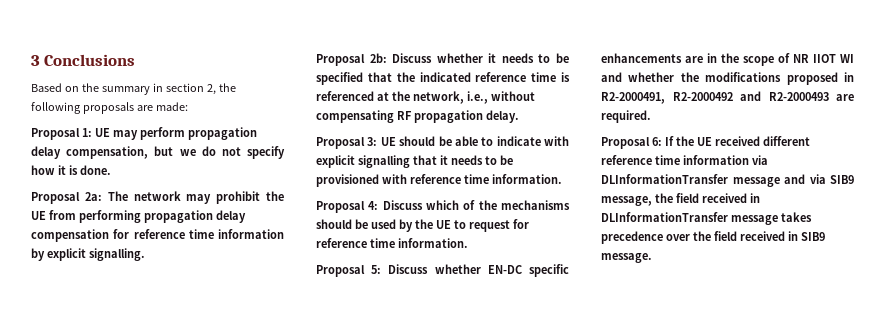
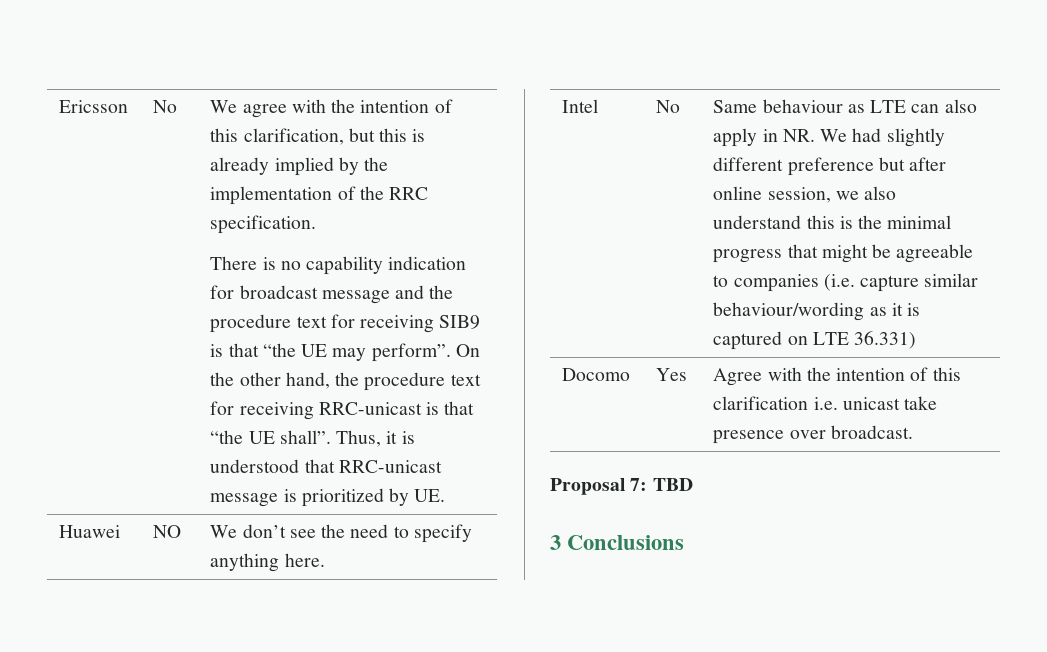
+ Ericsson | No | We agree with the intention of this clarification, but this is already implied by the implementation of the RRC specification.
+ There is no capability indication for broadcast message and the procedure text for receiving SIB9 is that “the UE may perform”. On the other hand, the procedure text for receiving RRC-unicast is that “the UE shall”. Thus, it is understood that RRC-unicast message is prioritized by UE.
+ Huawei | NO | We don’t see the need to specify anything here.
+ Intel | No | Same behaviour as LTE can also apply in NR. We had slightly different preference but after online session, we also understand this is the minimal progress that might be agreeable to companies (i.e. capture similar behaviour/wording as it is captured on LTE 36.331)
+ Docomo | Yes | Agree with the intention of this clarification i.e. unicast take presence over broadcast.
+ Proposal 7: TBD
  3 Conclusions
- Based on the summary in section 2, the following proposals are made:
- Proposal 1: UE may perform propagation delay compensation, but we do not specify how it is done.
- Proposal 2a: The network may prohibit the UE from performing propagation delay compensation for reference time information by explicit signalling.
- Proposal 2b: Discuss whether it needs to be specified that the indicated reference time is referenced at the network, i.e., without compensating RF propagation delay.
- Proposal 3: UE should be able to indicate with explicit signalling that it needs to be provisioned with reference time information.
- Proposal 4: Discuss which of the mechanisms should be used by the UE to request for reference time information.
- Proposal 5: Discuss whether EN-DC specific enhancements are in the scope of NR IIOT WI and whether the modifications proposed in R2-2000491, R2-2000492 and R2-2000493 are required.
- Proposal 6: If the UE received different reference time information via DLInformationTransfer message and via SIB9 message, the field received in DLInformationTransfer message takes precedence over the field received in SIB9 message.

